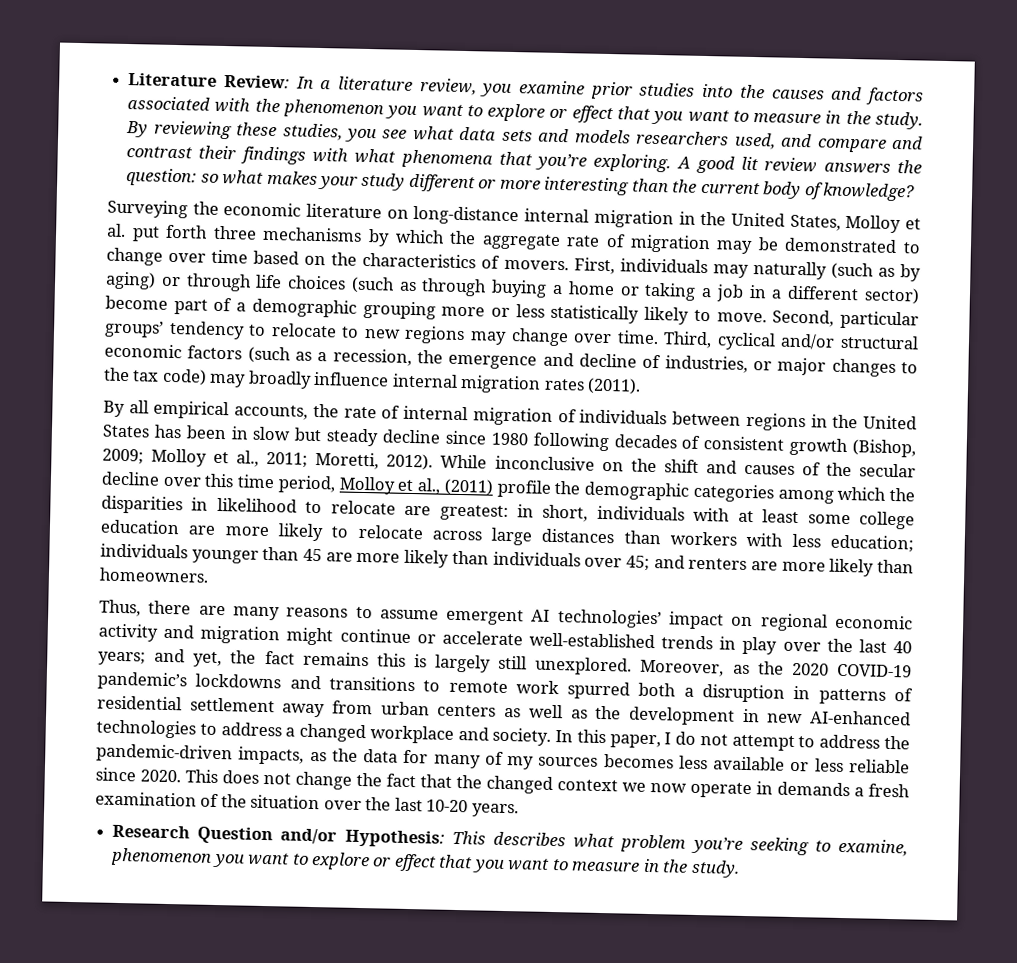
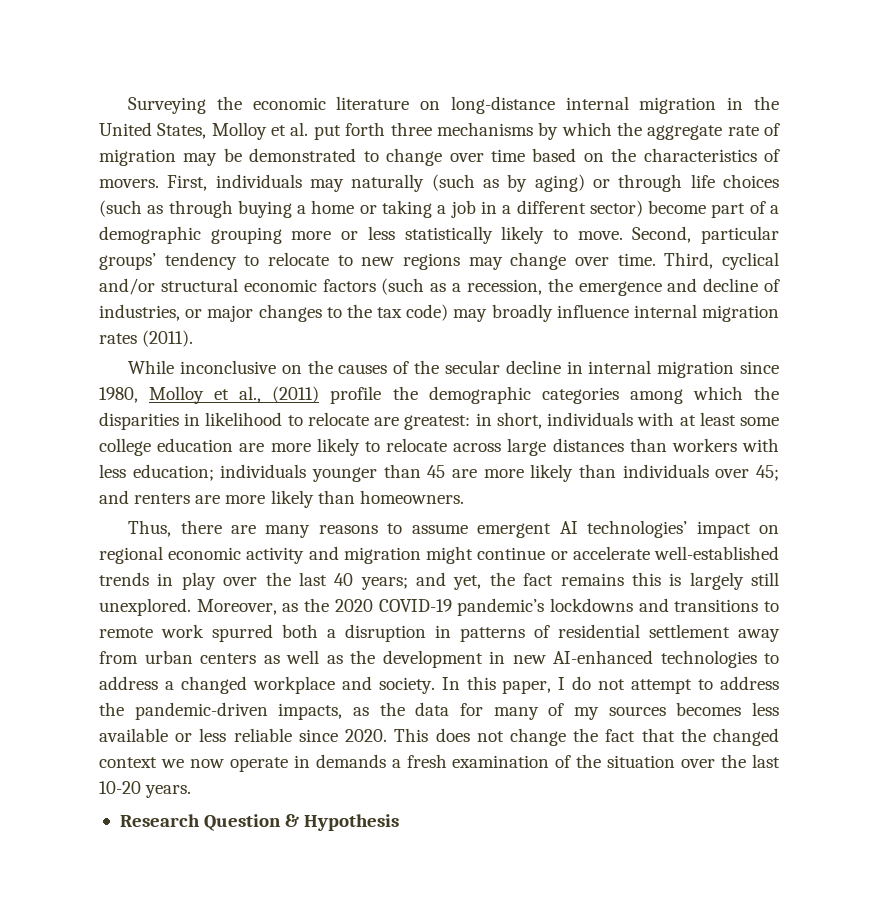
- Literature Review: In a literature review, you examine prior studies into the causes and factors associated with the phenomenon you want to explore or effect that you want to measure in the study. By reviewing these studies, you see what data sets and models researchers used, and compare and contrast their findings with what phenomena that you’re exploring. A good lit review answers the question: so what makes your study different or more interesting than the current body of knowledge?
- By all empirical accounts, the rate of internal migration of individuals between regions in the United States has been in slow but steady decline since 1980 following decades of consistent growth (Bishop, 2009; Molloy et al., 2011; Moretti, 2012). While inconclusive on the shift and causes of the secular decline over this time period, Molloy et al., (2011) profile the demographic categories among which the disparities in likelihood to relocate are greatest:
+ While inconclusive on the causes of the secular decline in internal migration since 1980, Molloy et al., (2011) profile the demographic categories among which the disparities in likelihood to relocate are greatest:
- Research Question and/or Hypothesis: This describes what problem you’re seeking to examine, phenomenon you want to explore or effect that you want to measure in the study.
+ Research Question & Hypothesis

